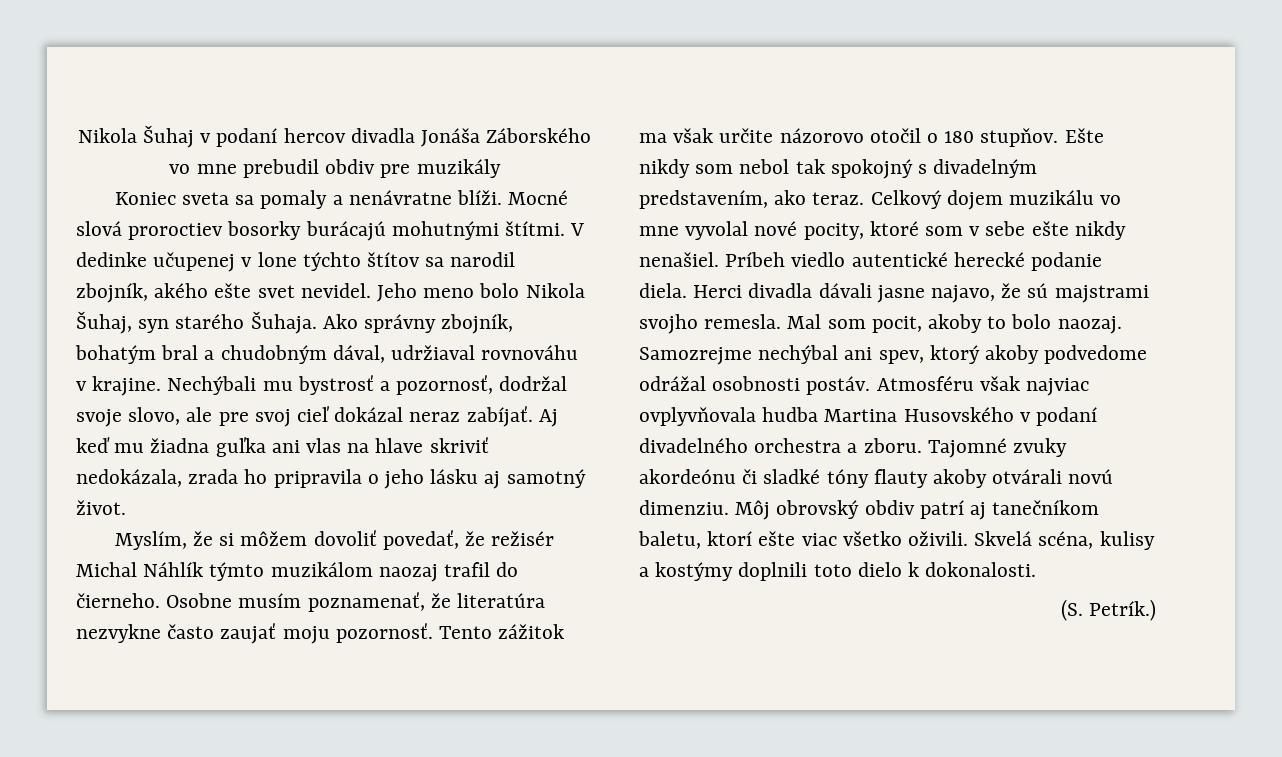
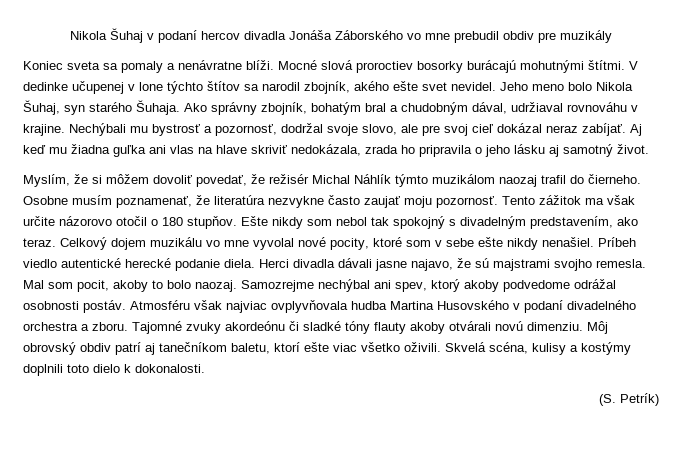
- (S. Petrík.)
+ (S. Petrík)

